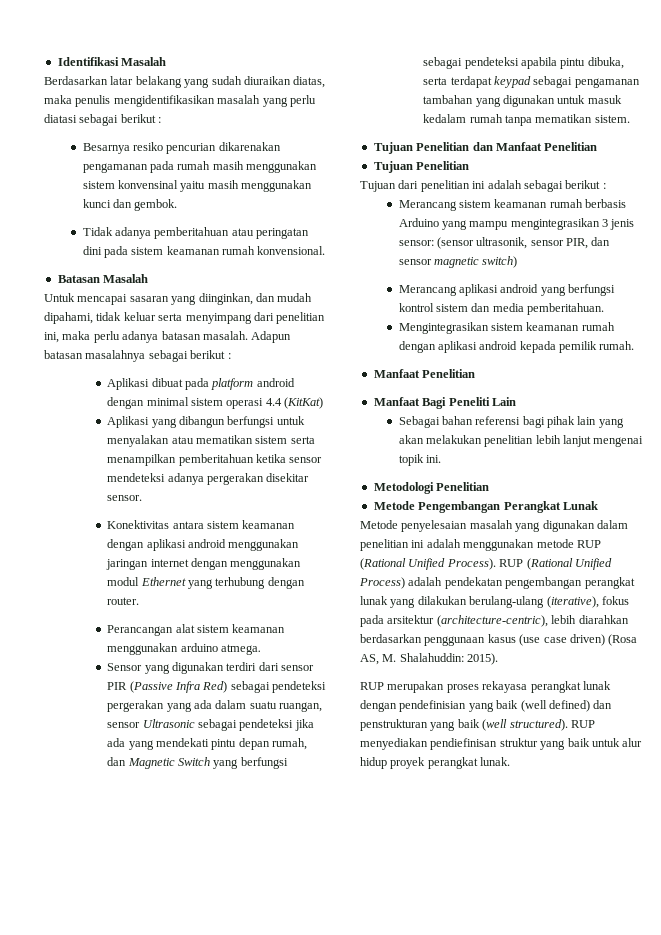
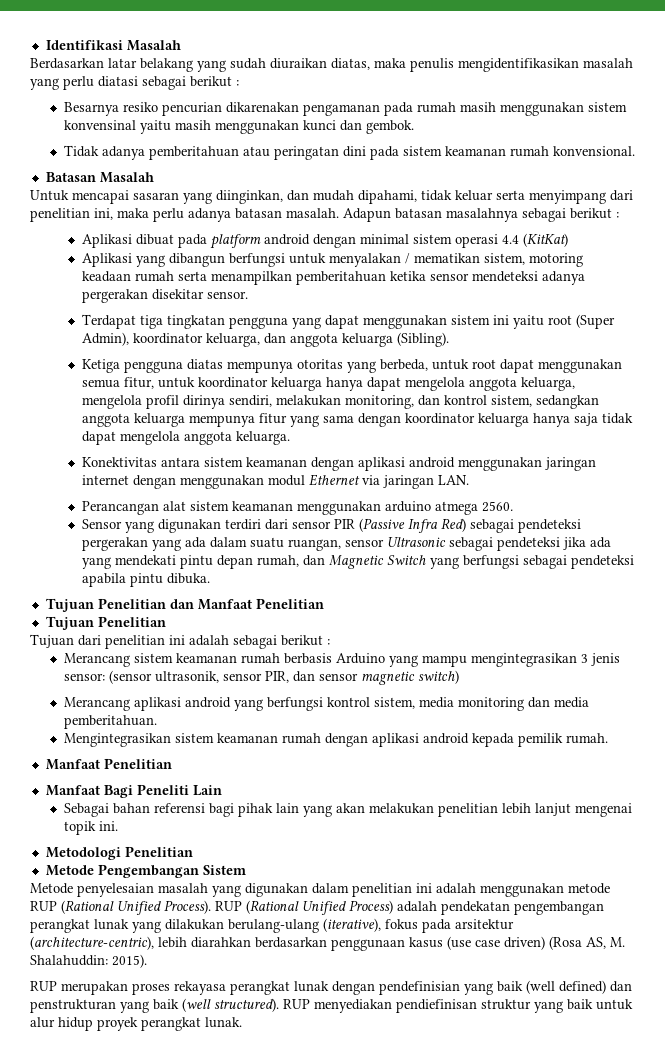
- Aplikasi yang dibangun berfungsi untuk menyalakan atau mematikan sistem serta menampilkan pemberitahuan ketika sensor mendeteksi adanya pergerakan disekitar sensor.
+ Aplikasi yang dibangun berfungsi untuk menyalakan / mematikan sistem, motoring keadaan rumah serta menampilkan pemberitahuan ketika sensor mendeteksi adanya pergerakan disekitar sensor.
+ Terdapat tiga tingkatan pengguna yang dapat menggunakan sistem ini yaitu root (Super Admin), koordinator keluarga, dan anggota keluarga (Sibling).
+ Ketiga pengguna diatas mempunya otoritas yang berbeda, untuk root dapat menggunakan semua fitur, untuk koordinator keluarga hanya dapat mengelola anggota keluarga, mengelola profil dirinya sendiri, melakukan monitoring, dan kontrol sistem, sedangkan anggota keluarga mempunya fitur yang sama dengan koordinator keluarga hanya saja tidak dapat mengelola anggota keluarga.
- Konektivitas antara sistem keamanan dengan aplikasi android menggunakan jaringan internet dengan menggunakan modul Ethernet yang terhubung dengan router.
+ Konektivitas antara sistem keamanan dengan aplikasi android menggunakan jaringan internet dengan menggunakan modul Ethernet via jaringan LAN.
- Perancangan alat sistem keamanan menggunakan arduino atmega.
+ Perancangan alat sistem keamanan menggunakan arduino atmega 2560.
- Sensor yang digunakan terdiri dari sensor PIR (Passive Infra Red) sebagai pendeteksi pergerakan yang ada dalam suatu ruangan, sensor Ultrasonic sebagai pendeteksi jika ada yang mendekati pintu depan rumah, dan Magnetic Switch yang berfungsi sebagai pendeteksi apabila pintu dibuka, serta terdapat keypad sebagai pengamanan tambahan yang digunakan untuk masuk kedalam rumah tanpa mematikan sistem.
+ Sensor yang digunakan terdiri dari sensor PIR (Passive Infra Red) sebagai pendeteksi pergerakan yang ada dalam suatu ruangan, sensor Ultrasonic sebagai pendeteksi jika ada yang mendekati pintu depan rumah, dan Magnetic Switch yang berfungsi sebagai pendeteksi apabila pintu dibuka.
- Merancang aplikasi android yang berfungsi kontrol sistem dan media pemberitahuan.
+ Merancang aplikasi android yang berfungsi kontrol sistem, media monitoring dan media pemberitahuan.
- Metode Pengembangan Perangkat Lunak
+ Metode Pengembangan Sistem

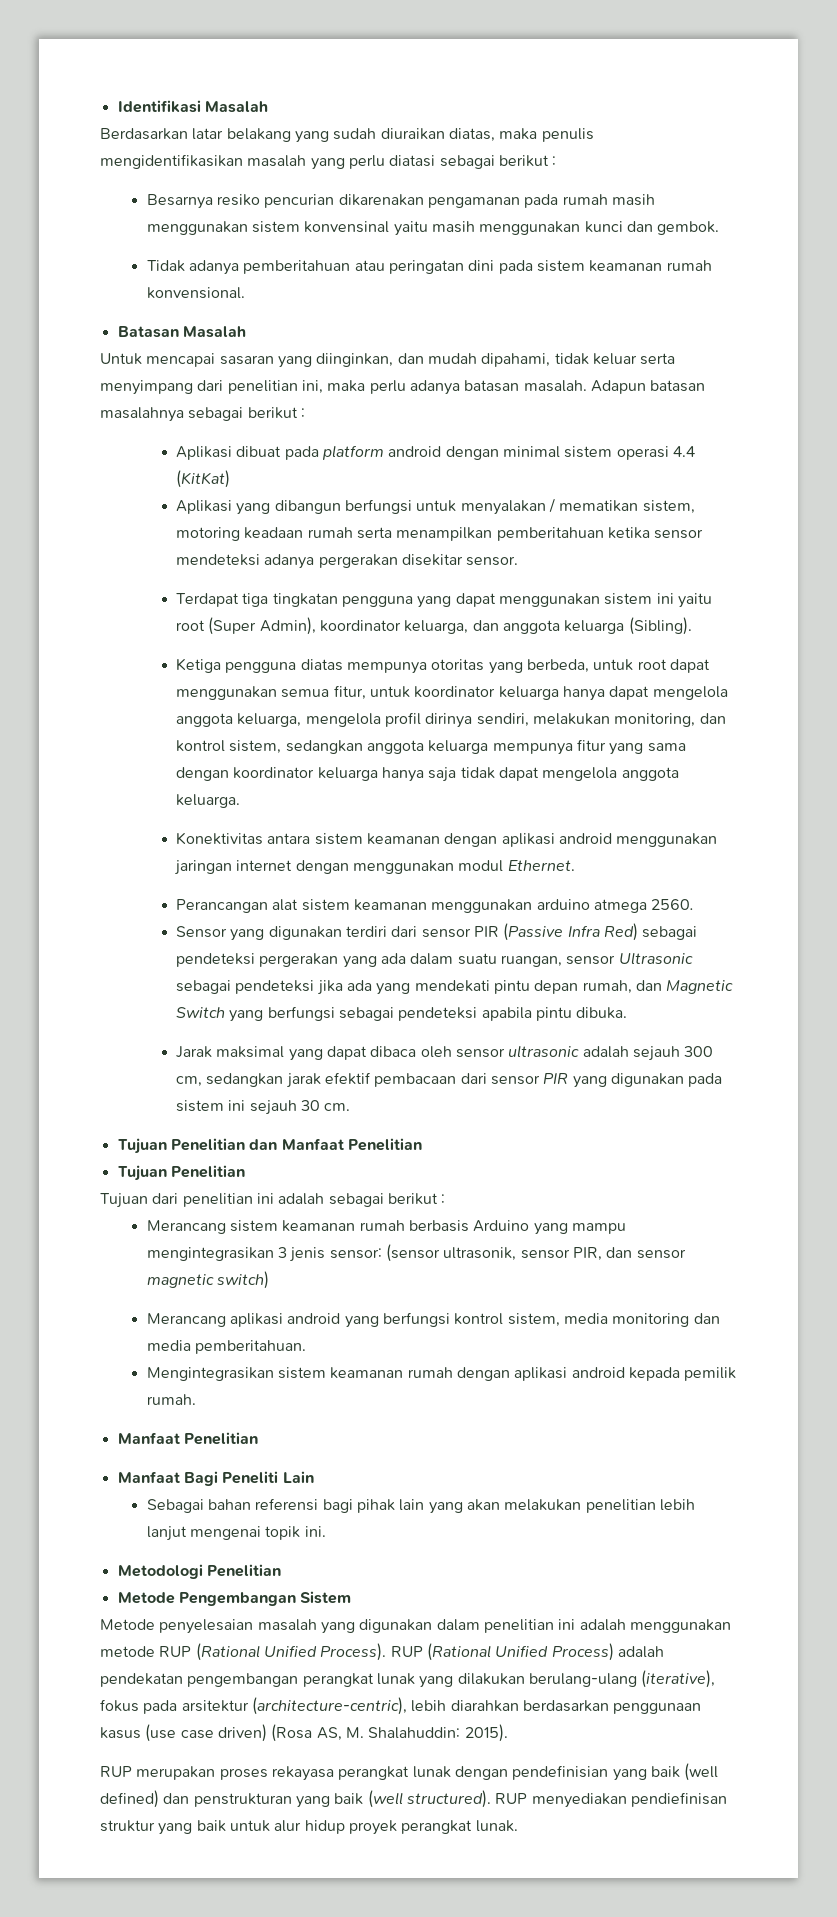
- Konektivitas antara sistem keamanan dengan aplikasi android menggunakan jaringan internet dengan menggunakan modul Ethernet via jaringan LAN.
+ Konektivitas antara sistem keamanan dengan aplikasi android menggunakan jaringan internet dengan menggunakan modul Ethernet.
+ Jarak maksimal yang dapat dibaca oleh sensor ultrasonic adalah sejauh 300 cm, sedangkan jarak efektif pembacaan dari sensor PIR yang digunakan pada sistem ini sejauh 30 cm.

